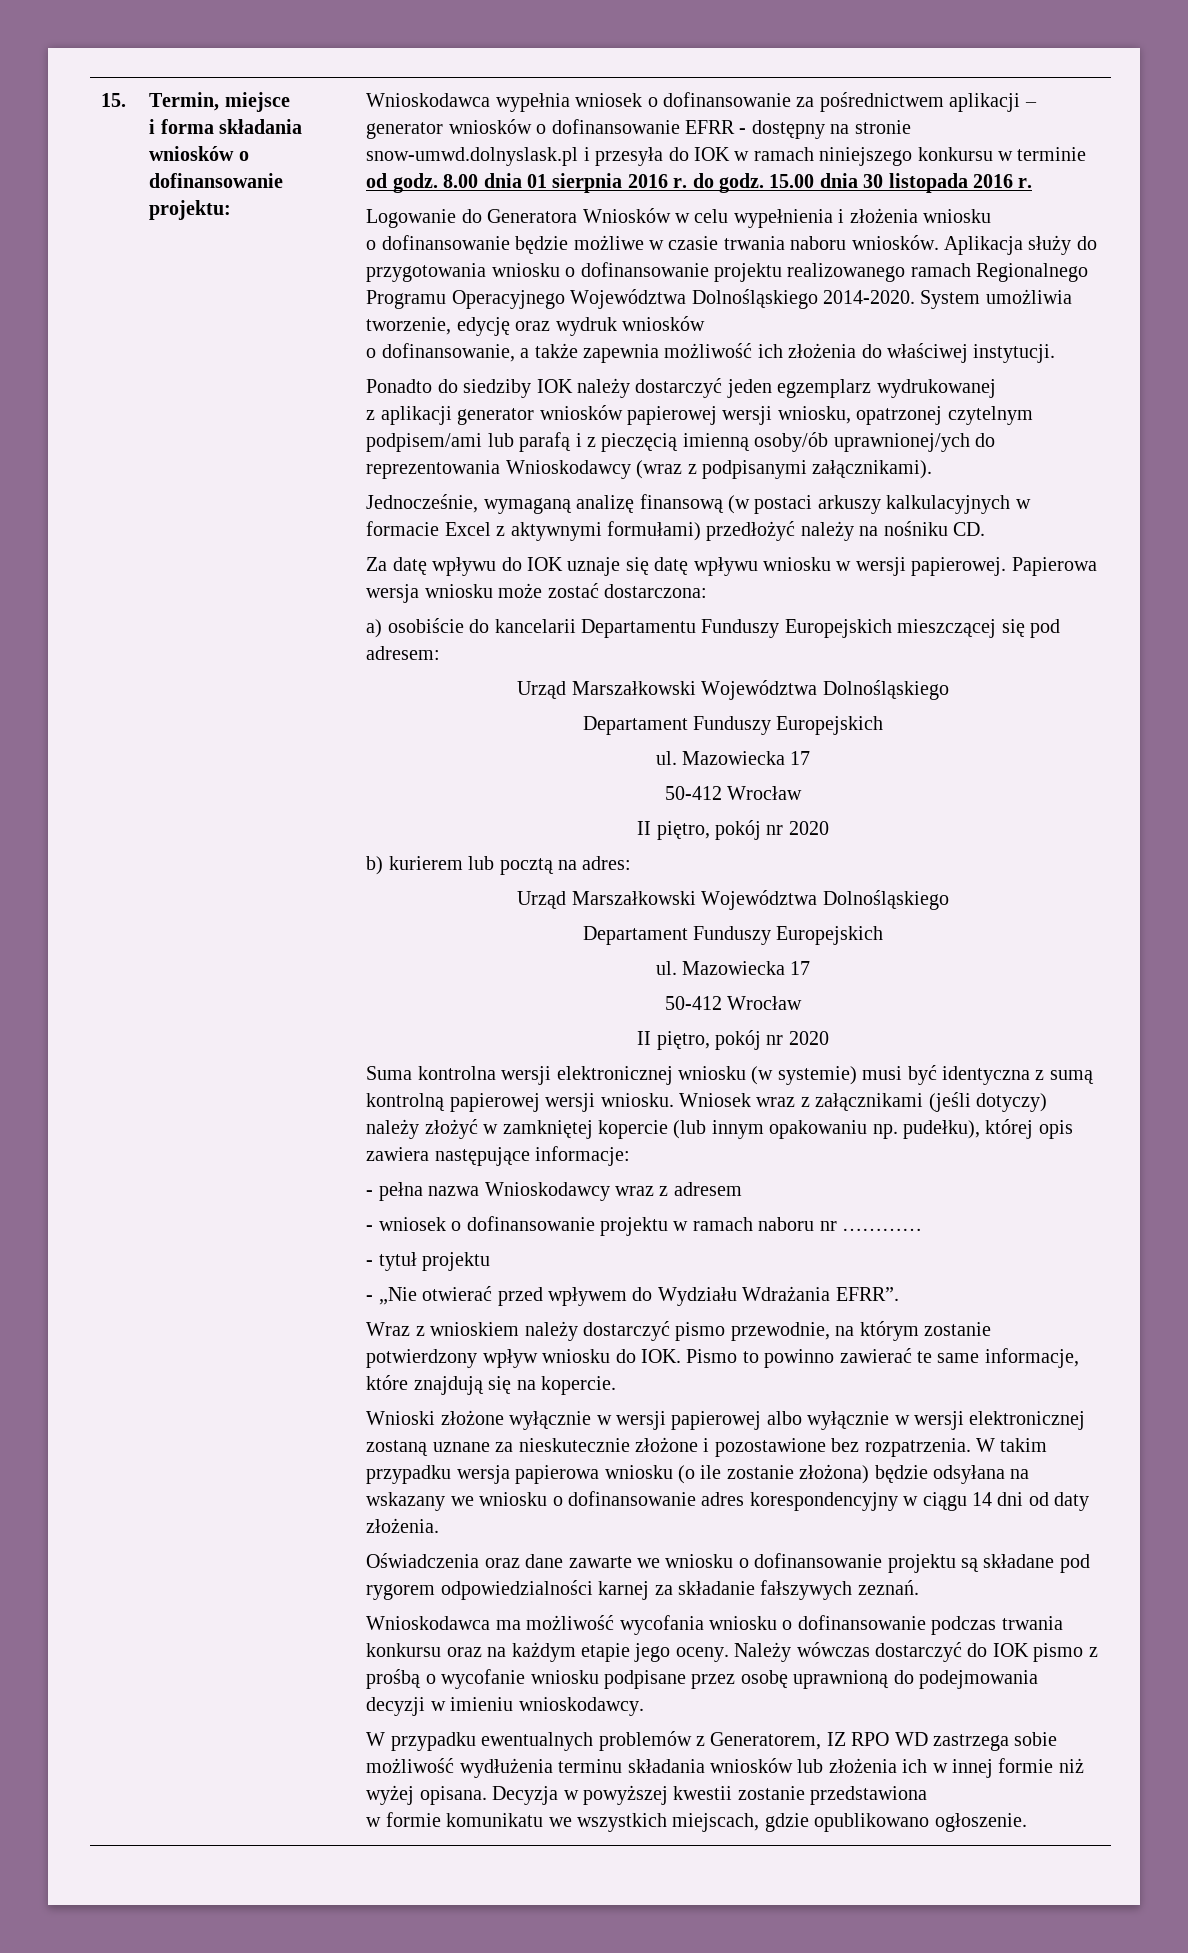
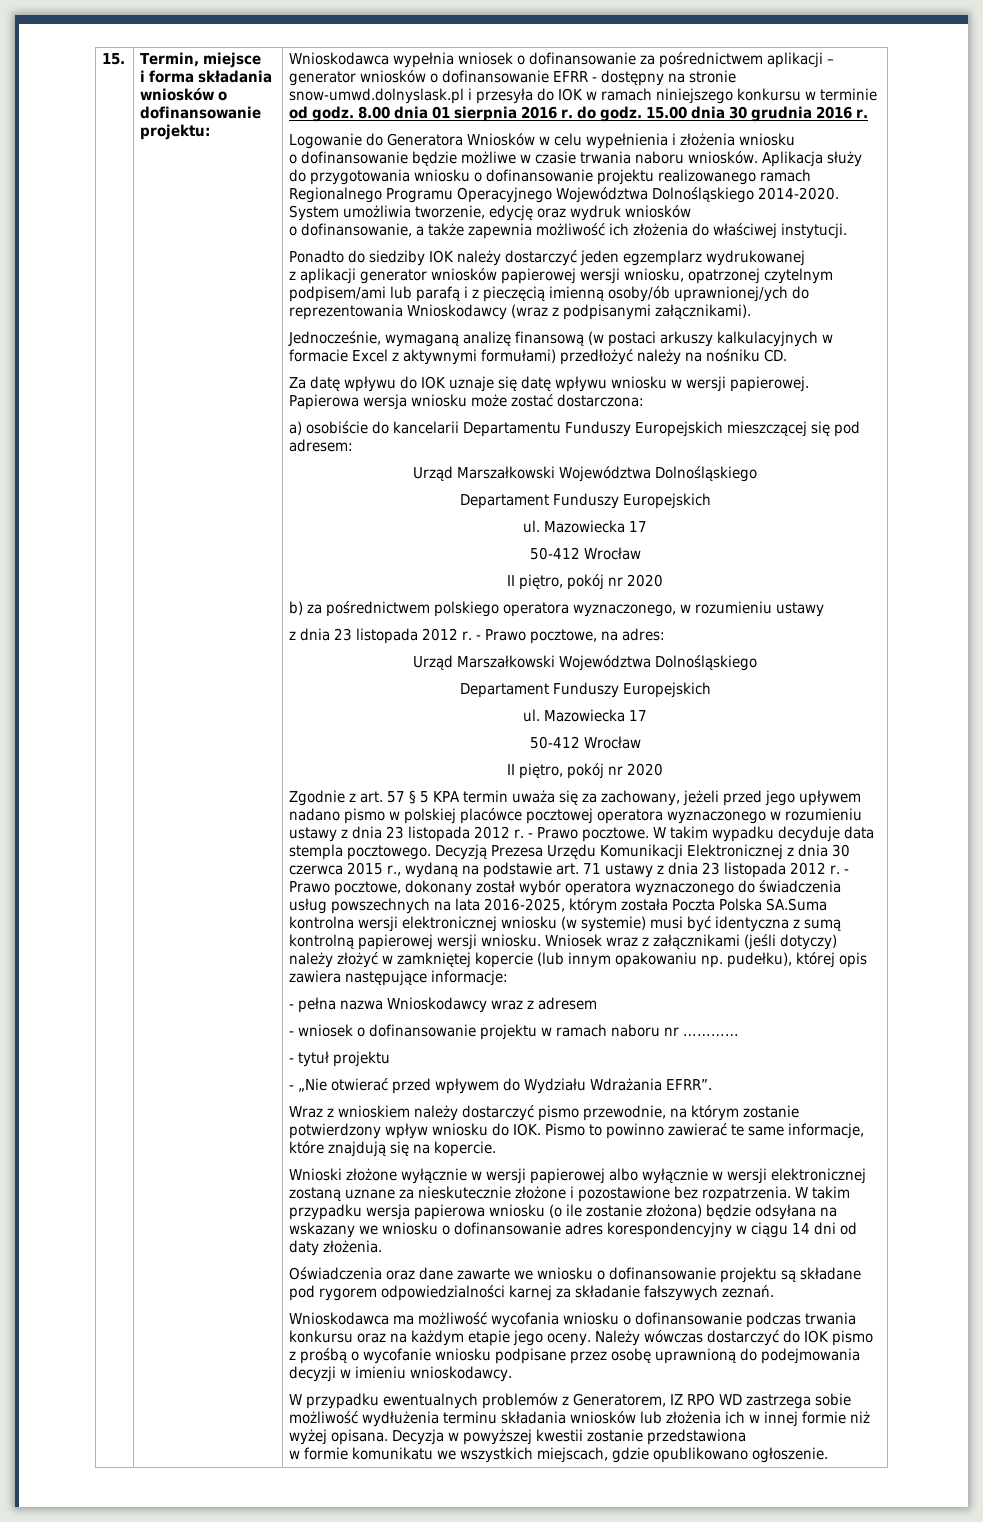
- 15.00 dnia 30 listopada 2016 r.
+ 15.00 dnia 30 grudnia 2016 r.
- b) kurierem lub pocztą na adres:
+ b) za pośrednictwem polskiego operatora wyznaczonego, w rozumieniu ustawy
+ z dnia 23 listopada 2012 r. - Prawo pocztowe, na adres:
- Suma kontrolna wersji elektronicznej wniosku (w systemie) musi być identyczna z sumą kontrolną papierowej wersji wniosku.
+ Zgodnie z art. 57 § 5 KPA termin uważa się za zachowany, jeżeli przed jego upływem nadano pismo w polskiej placówce pocztowej operatora wyznaczonego w rozumieniu ustawy z dnia 23 listopada 2012 r. - Prawo pocztowe. W takim wypadku decyduje data stempla pocztowego. Decyzją Prezesa Urzędu Komunikacji Elektronicznej z dnia 30 czerwca 2015 r., wydaną na podstawie art. 71 ustawy z dnia 23 listopada 2012 r. - Prawo pocztowe, dokonany został wybór operatora wyznaczonego do świadczenia usług powszechnych na lata 2016-2025, którym została Poczta Polska SA.Suma kontrolna wersji elektronicznej wniosku (w systemie) musi być identyczna z sumą kontrolną papierowej wersji wniosku.

